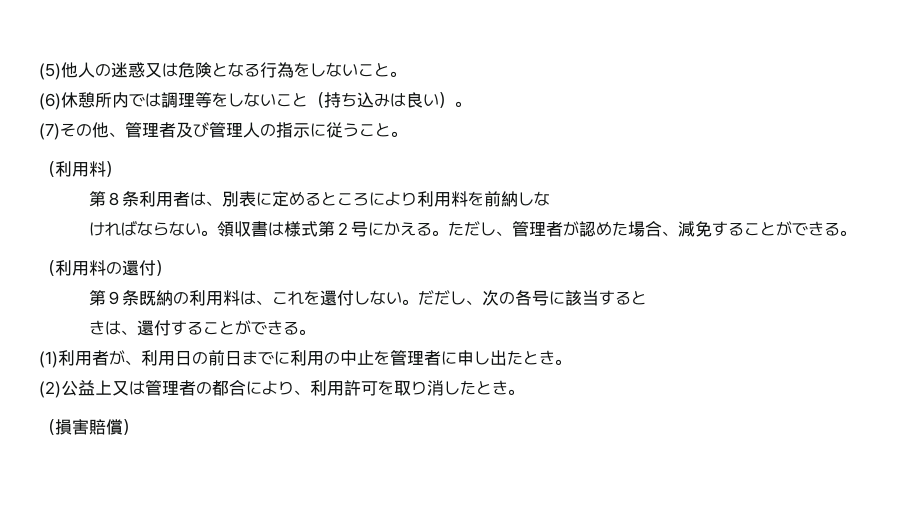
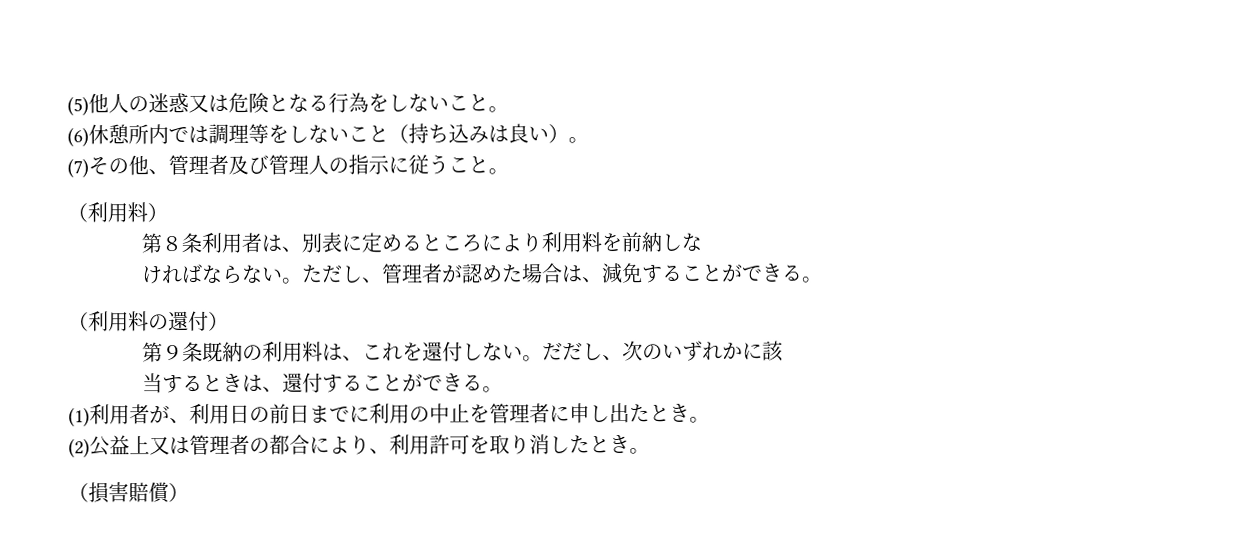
- 領収書は様式第２号にかえる。
- ただし、管理者が認めた場合、減免することができる。
+ ただし、管理者が認めた場合は、減免することができる。
- だだし、次の各号に該当すると
- きは、還付することができる。
+ だだし、次のいずれかに該
+ 当するときは、還付することができる。

